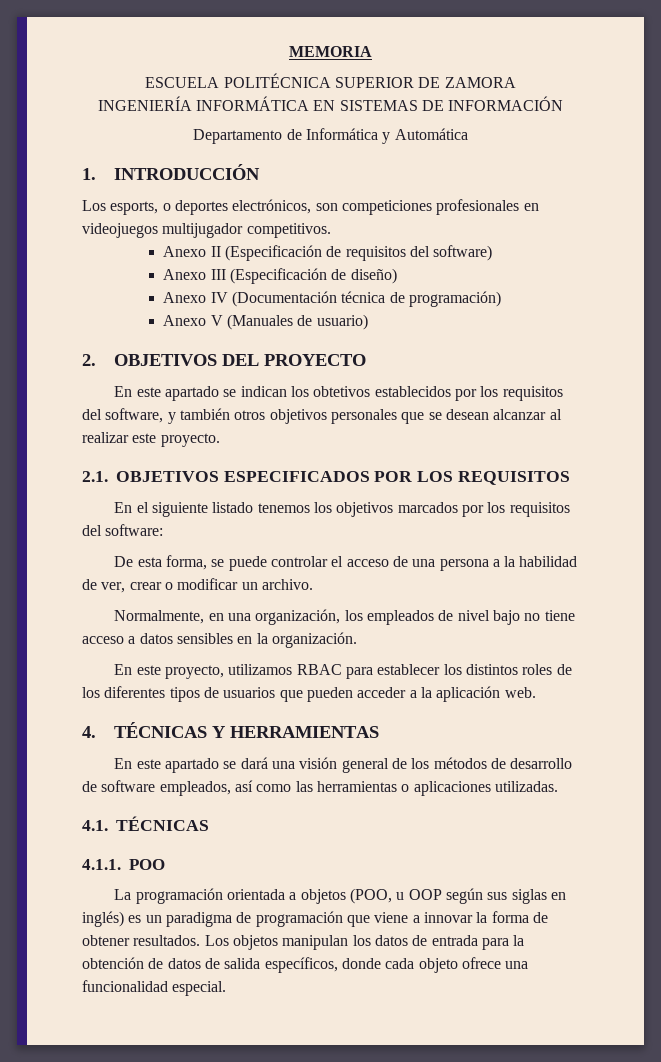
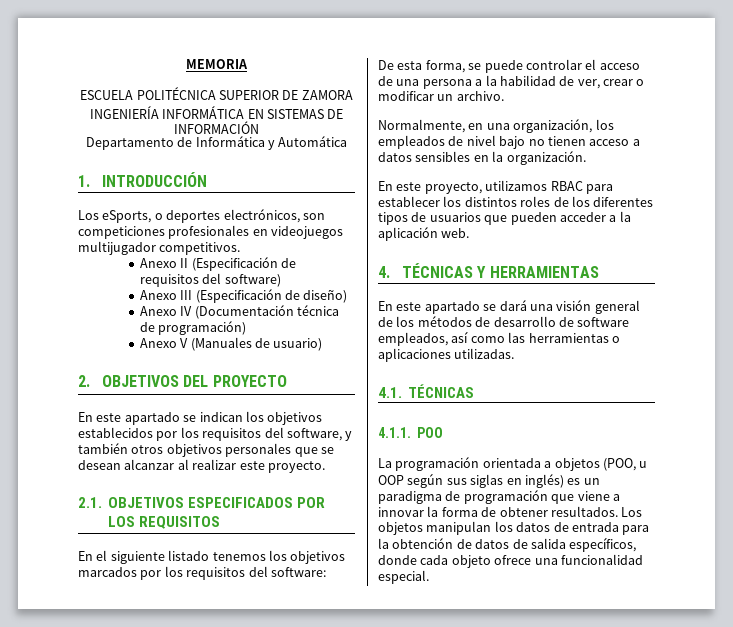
- Los esports, o deportes electrónicos, son competiciones profesionales en videojuegos multijugador competitivos.
+ Los eSports, o deportes electrónicos, son competiciones profesionales en videojuegos multijugador competitivos.
- En este apartado se indican los obtetivos establecidos por los requisitos del software, y también otros objetivos personales que se desean alcanzar al realizar este proyecto.
+ En este apartado se indican los objetivos establecidos por los requisitos del software, y también otros objetivos personales que se desean alcanzar al realizar este proyecto.
- Normalmente, en una organización, los empleados de nivel bajo no tiene acceso a datos sensibles en la organización.
+ Normalmente, en una organización, los empleados de nivel bajo no tienen acceso a datos sensibles en la organización.

